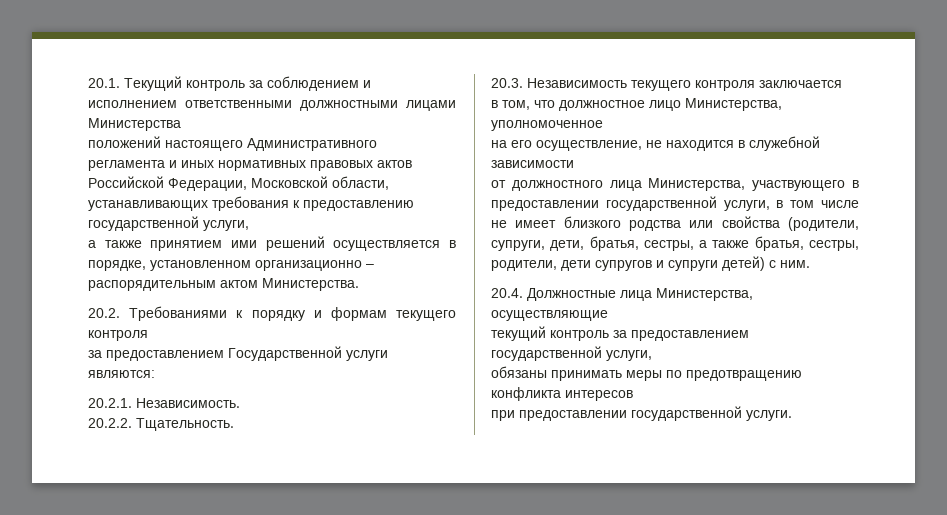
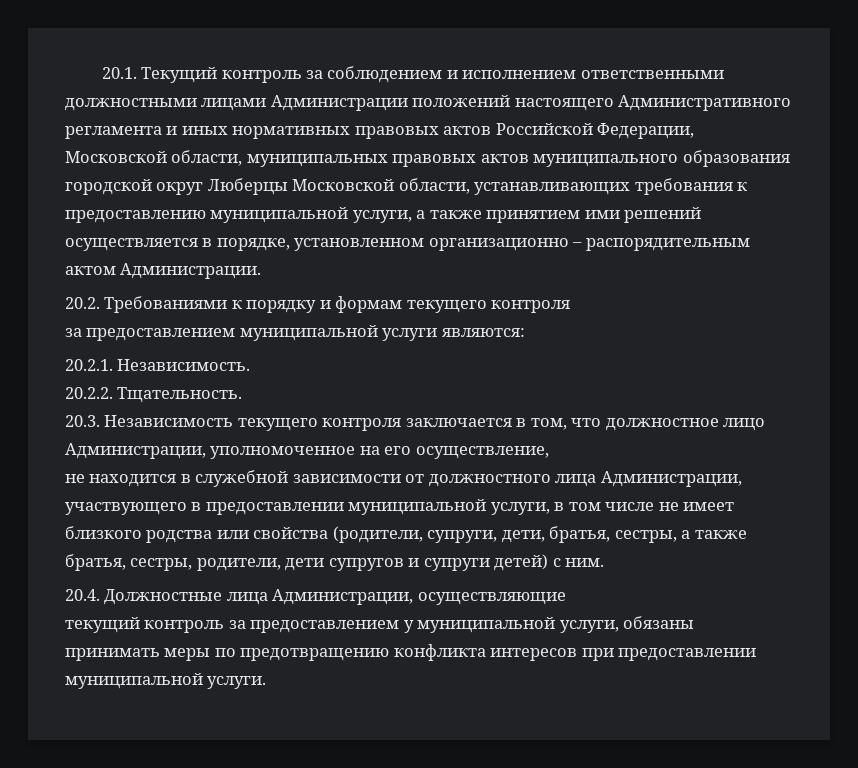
- 20.1. Текущий контроль за соблюдением и исполнением ответственными должностными лицами Министерства
- положений настоящего Административного регламента и иных нормативных правовых актов Российской Федерации, Московской области, устанавливающих требования к предоставлению государственной услуги,
- а также принятием ими решений осуществляется в порядке, установленном организационно – распорядительным актом Министерства.
+ 20.1. Текущий контроль за соблюдением и исполнением ответственными должностными лицами Администрации положений настоящего Административного регламента и иных нормативных правовых актов Российской Федерации, Московской области, муниципальных правовых актов муниципального образования городской округ Люберцы Московской области, устанавливающих требования к предоставлению муниципальной услуги, а также принятием ими решений осуществляется в порядке, установленном организационно – распорядительным актом Администрации.
- за предоставлением Государственной услуги являются:
+ за предоставлением муниципальной услуги являются:
- 20.3. Независимость текущего контроля заключается
- в том, что должностное лицо Министерства, уполномоченное
- на его осуществление, не находится в служебной зависимости
- от должностного лица Министерства, участвующего в предоставлении государственной услуги, в том числе не имеет близкого родства или свойства (родители, супруги, дети, братья, сестры, а также братья, сестры, родители, дети супругов и супруги детей) с ним.
+ 20.3. Независимость текущего контроля заключается в том, что должностное лицо Администрации, уполномоченное на его осуществление,
+ не находится в служебной зависимости от должностного лица Администрации, участвующего в предоставлении муниципальной услуги, в том числе не имеет близкого родства или свойства (родители, супруги, дети, братья, сестры, а также братья, сестры, родители, дети супругов и супруги детей) с ним.
- 20.4. Должностные лица Министерства, осуществляющие
+ 20.4. Должностные лица Администрации, осуществляющие
- текущий контроль за предоставлением государственной услуги,
- обязаны принимать меры по предотвращению конфликта интересов
- при предоставлении государственной услуги.
+ текущий контроль за предоставлением у муниципальной услуги, обязаны принимать меры по предотвращению конфликта интересов при предоставлении муниципальной услуги.

